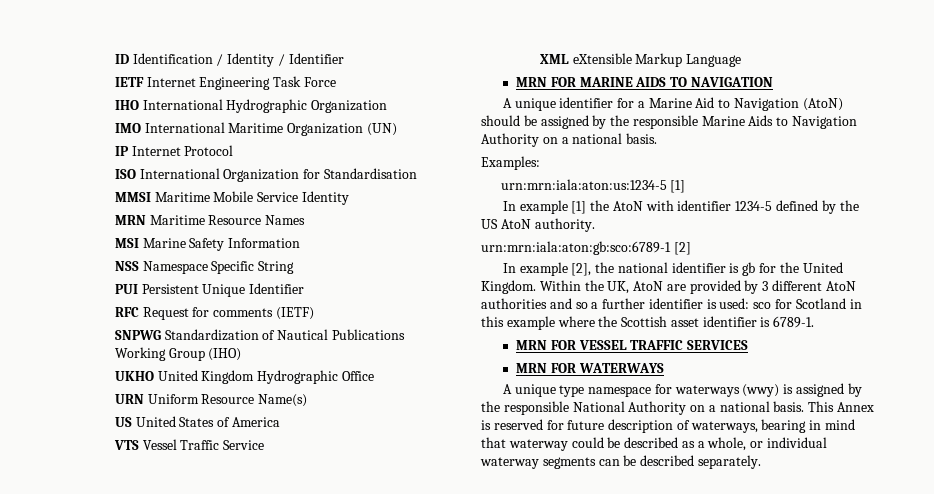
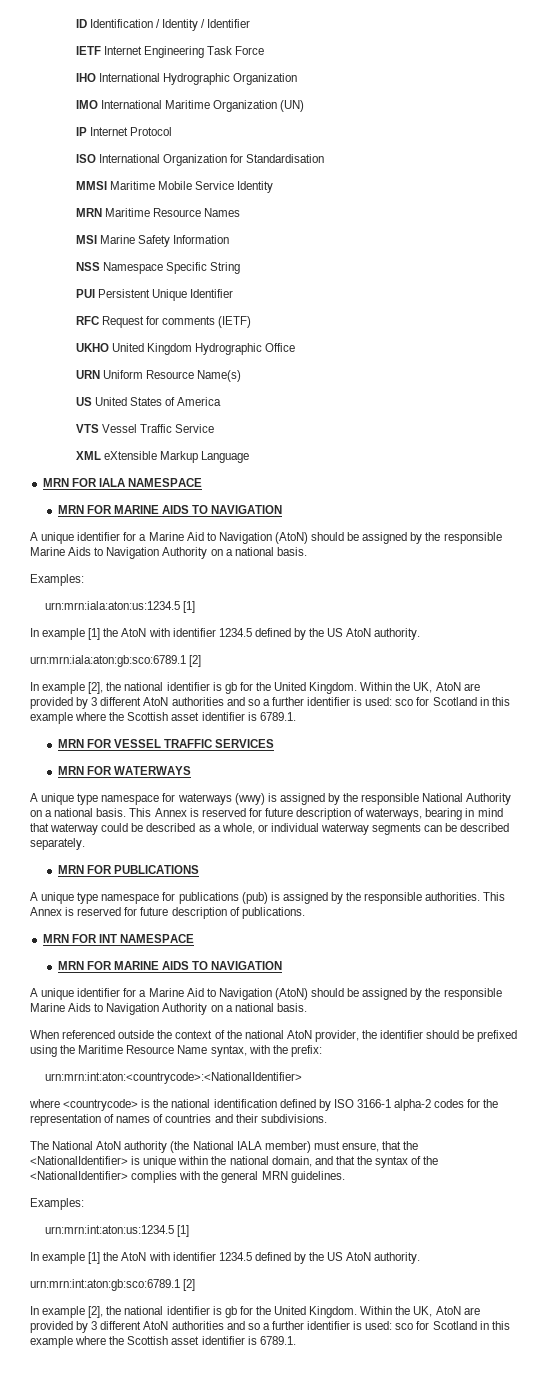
- SNPWG Standardization of Nautical Publications Working Group (IHO)
+ MRN FOR IALA NAMESPACE
- urn:mrn:iala:aton:us:1234-5 [1]
- In example [1] the AtoN with identifier 1234-5 defined by the US AtoN authority.
- urn:mrn:iala:aton:gb:sco:6789-1 [2]
- In example [2], the national identifier is gb for the United Kingdom. Within the UK, AtoN are provided by 3 different AtoN authorities and so a further identifier is used: sco for Scotland in this example where the Scottish asset identifier is 6789-1.
+ urn:mrn:iala:aton:us:1234.5 [1]
+ In example [1] the AtoN with identifier 1234.5 defined by the US AtoN authority.
+ urn:mrn:iala:aton:gb:sco:6789.1 [2]
+ In example [2], the national identifier is gb for the United Kingdom. Within the UK, AtoN are provided by 3 different AtoN authorities and so a further identifier is used: sco for Scotland in this example where the Scottish asset identifier is 6789.1.
+ MRN FOR PUBLICATIONS
+ A unique type namespace for publications (pub) is assigned by the responsible authorities. This Annex is reserved for future description of publications.
+ MRN FOR INT NAMESPACE
+ MRN FOR MARINE AIDS TO NAVIGATION
+ A unique identifier for a Marine Aid to Navigation (AtoN) should be assigned by the responsible Marine Aids to Navigation Authority on a national basis.
+ When referenced outside the context of the national AtoN provider, the identifier should be prefixed using the Maritime Resource Name syntax, with the prefix:
+ urn:mrn:int:aton:<countrycode>:<NationalIdentifier>
+ where <countrycode> is the national identification defined by ISO 3166-1 alpha-2 codes for the representation of names of countries and their subdivisions.
+ The National AtoN authority (the National IALA member) must ensure, that the <NationalIdentifier> is unique within the national domain, and that the syntax of the <NationalIdentifier> complies with the general MRN guidelines.
+ Examples:
+ urn:mrn:int:aton:us:1234.5 [1]
+ In example [1] the AtoN with identifier 1234.5 defined by the US AtoN authority.
+ urn:mrn:int:aton:gb:sco:6789.1 [2]
+ In example [2], the national identifier is gb for the United Kingdom. Within the UK, AtoN are provided by 3 different AtoN authorities and so a further identifier is used: sco for Scotland in this example where the Scottish asset identifier is 6789.1.

